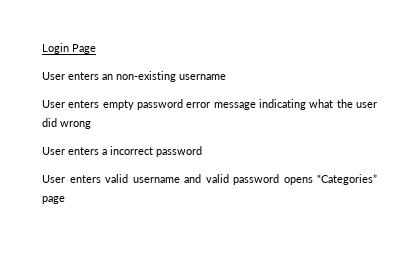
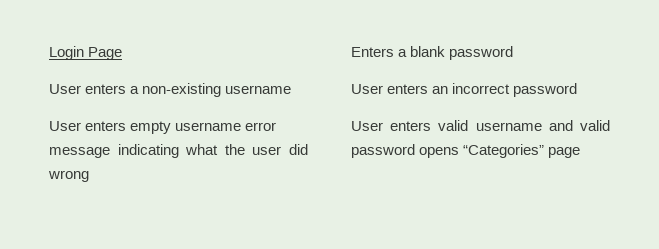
- User enters an non-existing username
+ User enters a non-existing username
- User enters empty password error message indicating what the user did wrong
+ User enters empty username error message indicating what the user did wrong
- User enters a incorrect password
+ Enters a blank password
+ User enters an incorrect password

